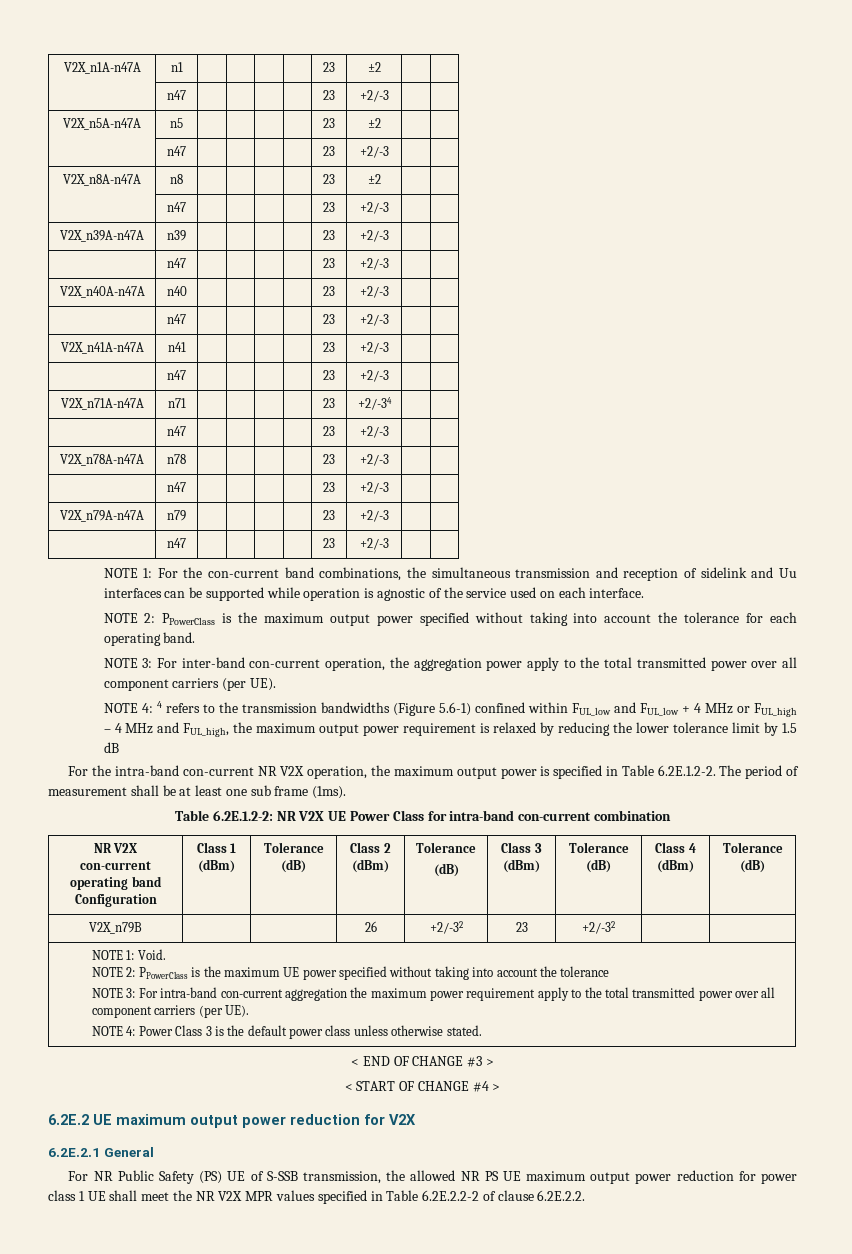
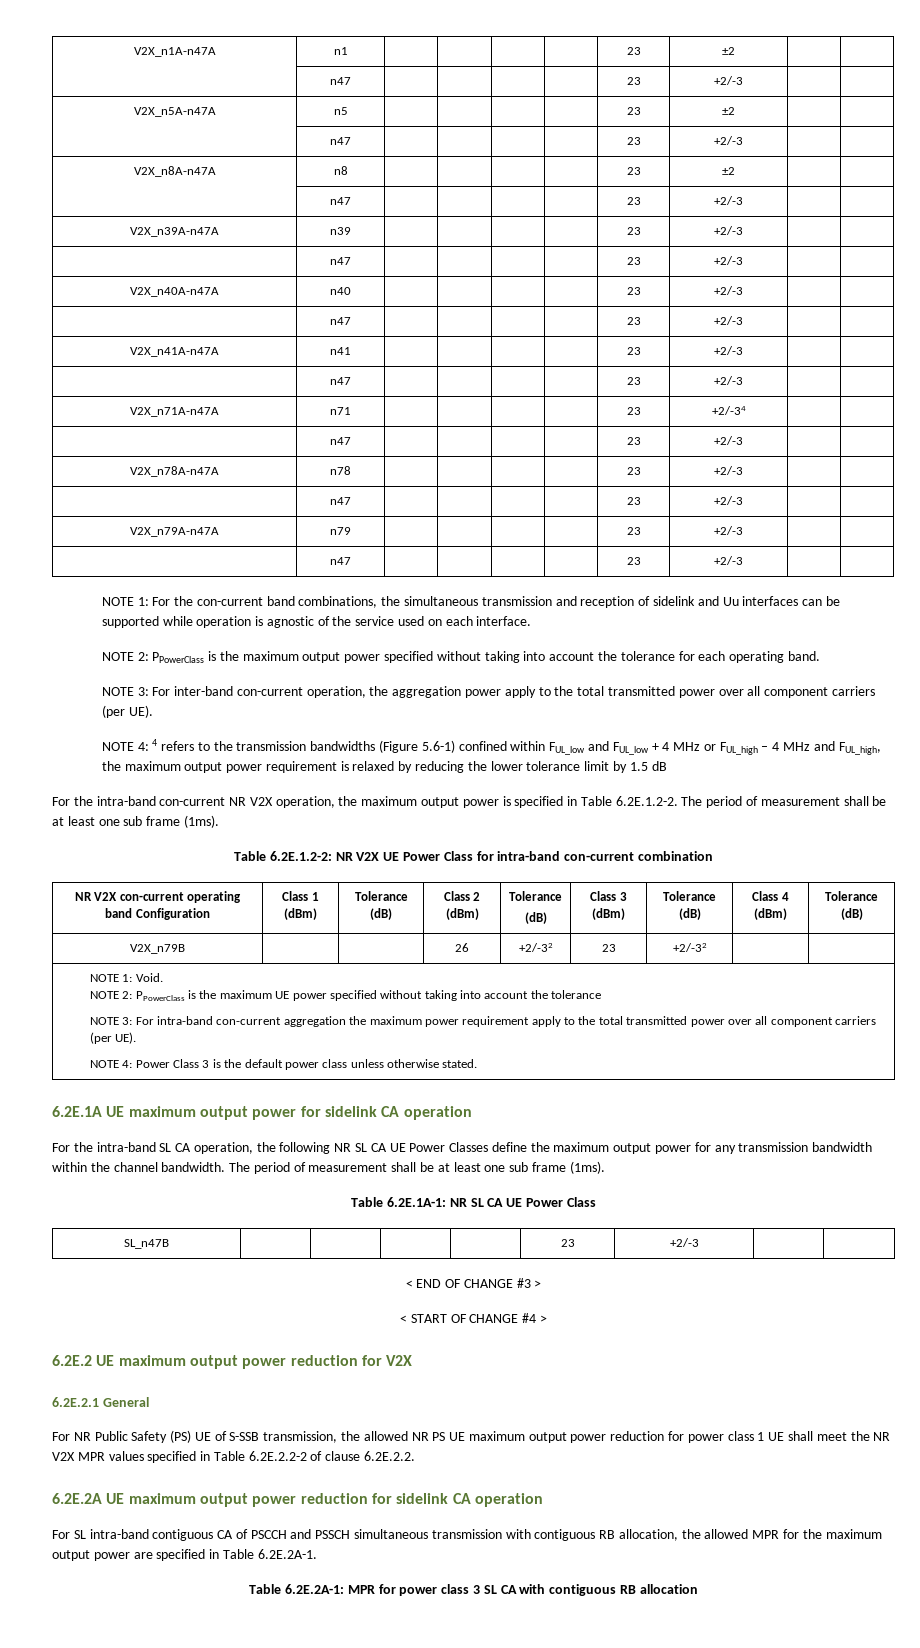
+ 6.2E.1A UE maximum output power for sidelink CA operation
+ For the intra-band SL CA operation, the following NR SL CA UE Power Classes define the maximum output power for any transmission bandwidth within the channel bandwidth. The period of measurement shall be at least one sub frame (1ms).
+ Table 6.2E.1A-1: NR SL CA UE Power Class
+ SL_n47B | | | | | 23 | +2/-3 | |
+ 6.2E.2A UE maximum output power reduction for sidelink CA operation
+ For SL intra-band contiguous CA of PSCCH and PSSCH simultaneous transmission with contiguous RB allocation, the allowed MPR for the maximum output power are specified in Table 6.2E.2A-1.
+ Table 6.2E.2A-1: MPR for power class 3 SL CA with contiguous RB allocation

